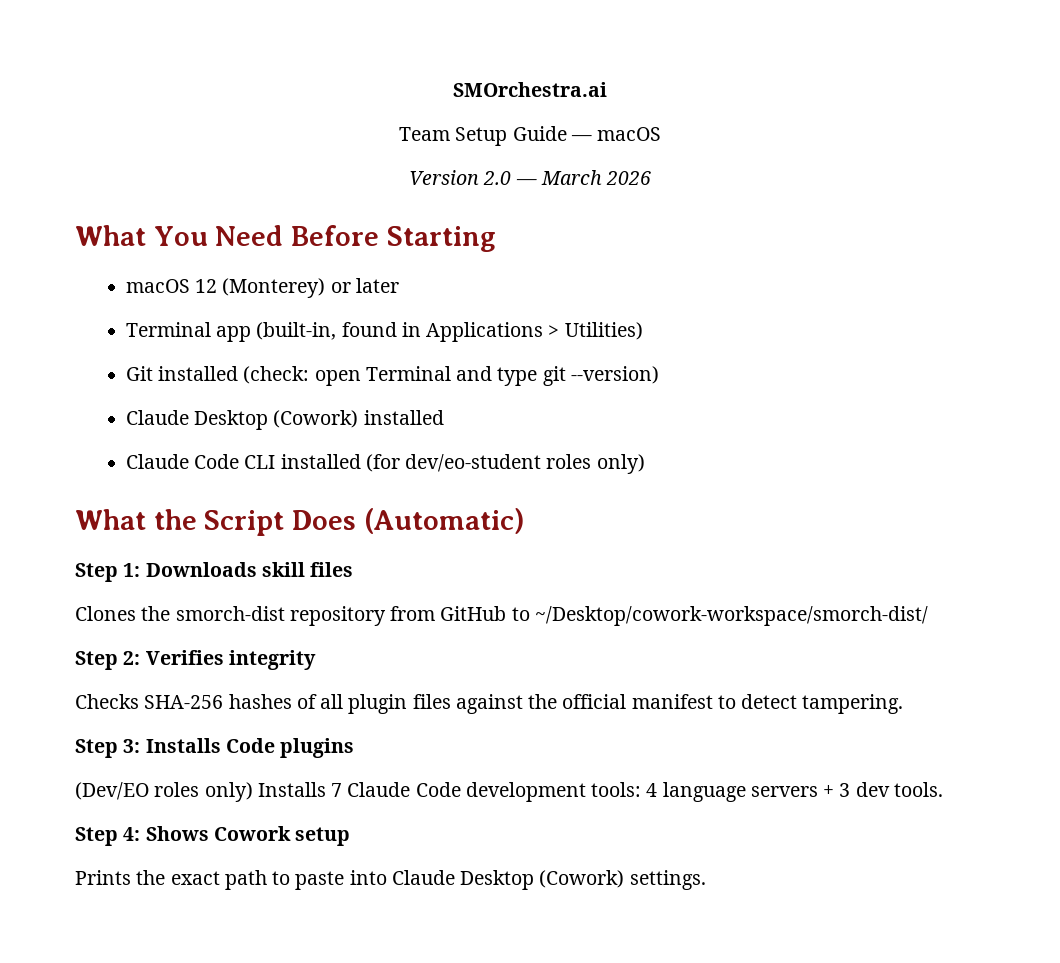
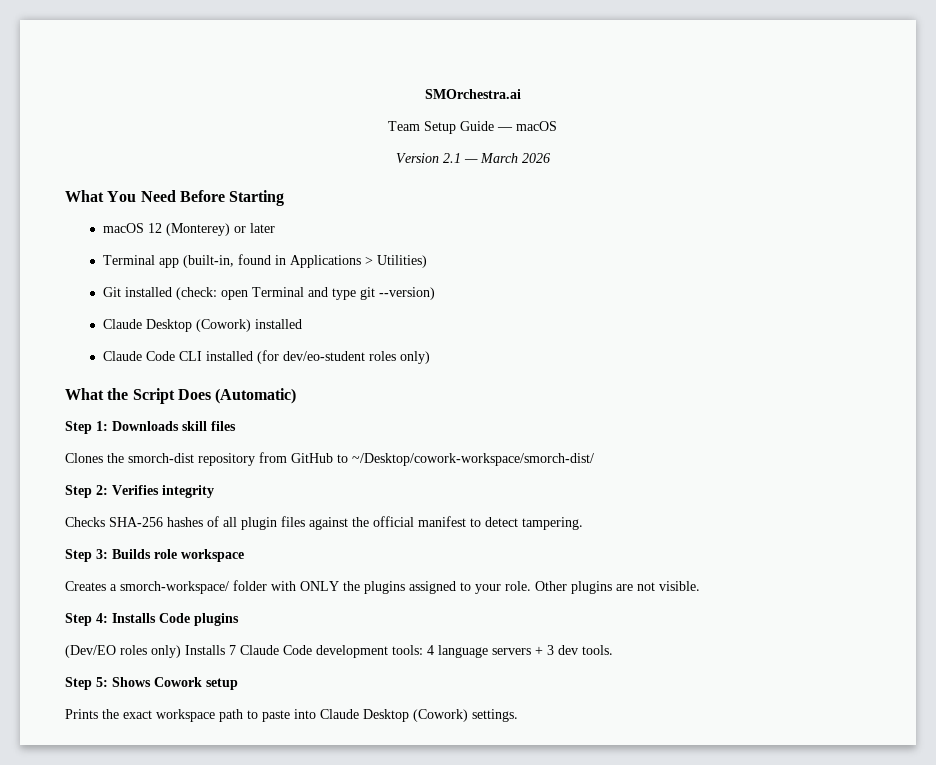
- Version 2.0 — March 2026
+ Version 2.1 — March 2026
- Step 3: Installs Code plugins
+ Step 3: Builds role workspace
+ Creates a smorch-workspace/ folder with ONLY the plugins assigned to your role. Other plugins are not visible.
+ Step 4: Installs Code plugins
- Step 4: Shows Cowork setup
+ Step 5: Shows Cowork setup
- Prints the exact path to paste into Claude Desktop (Cowork) settings.
+ Prints the exact workspace path to paste into Claude Desktop (Cowork) settings.

